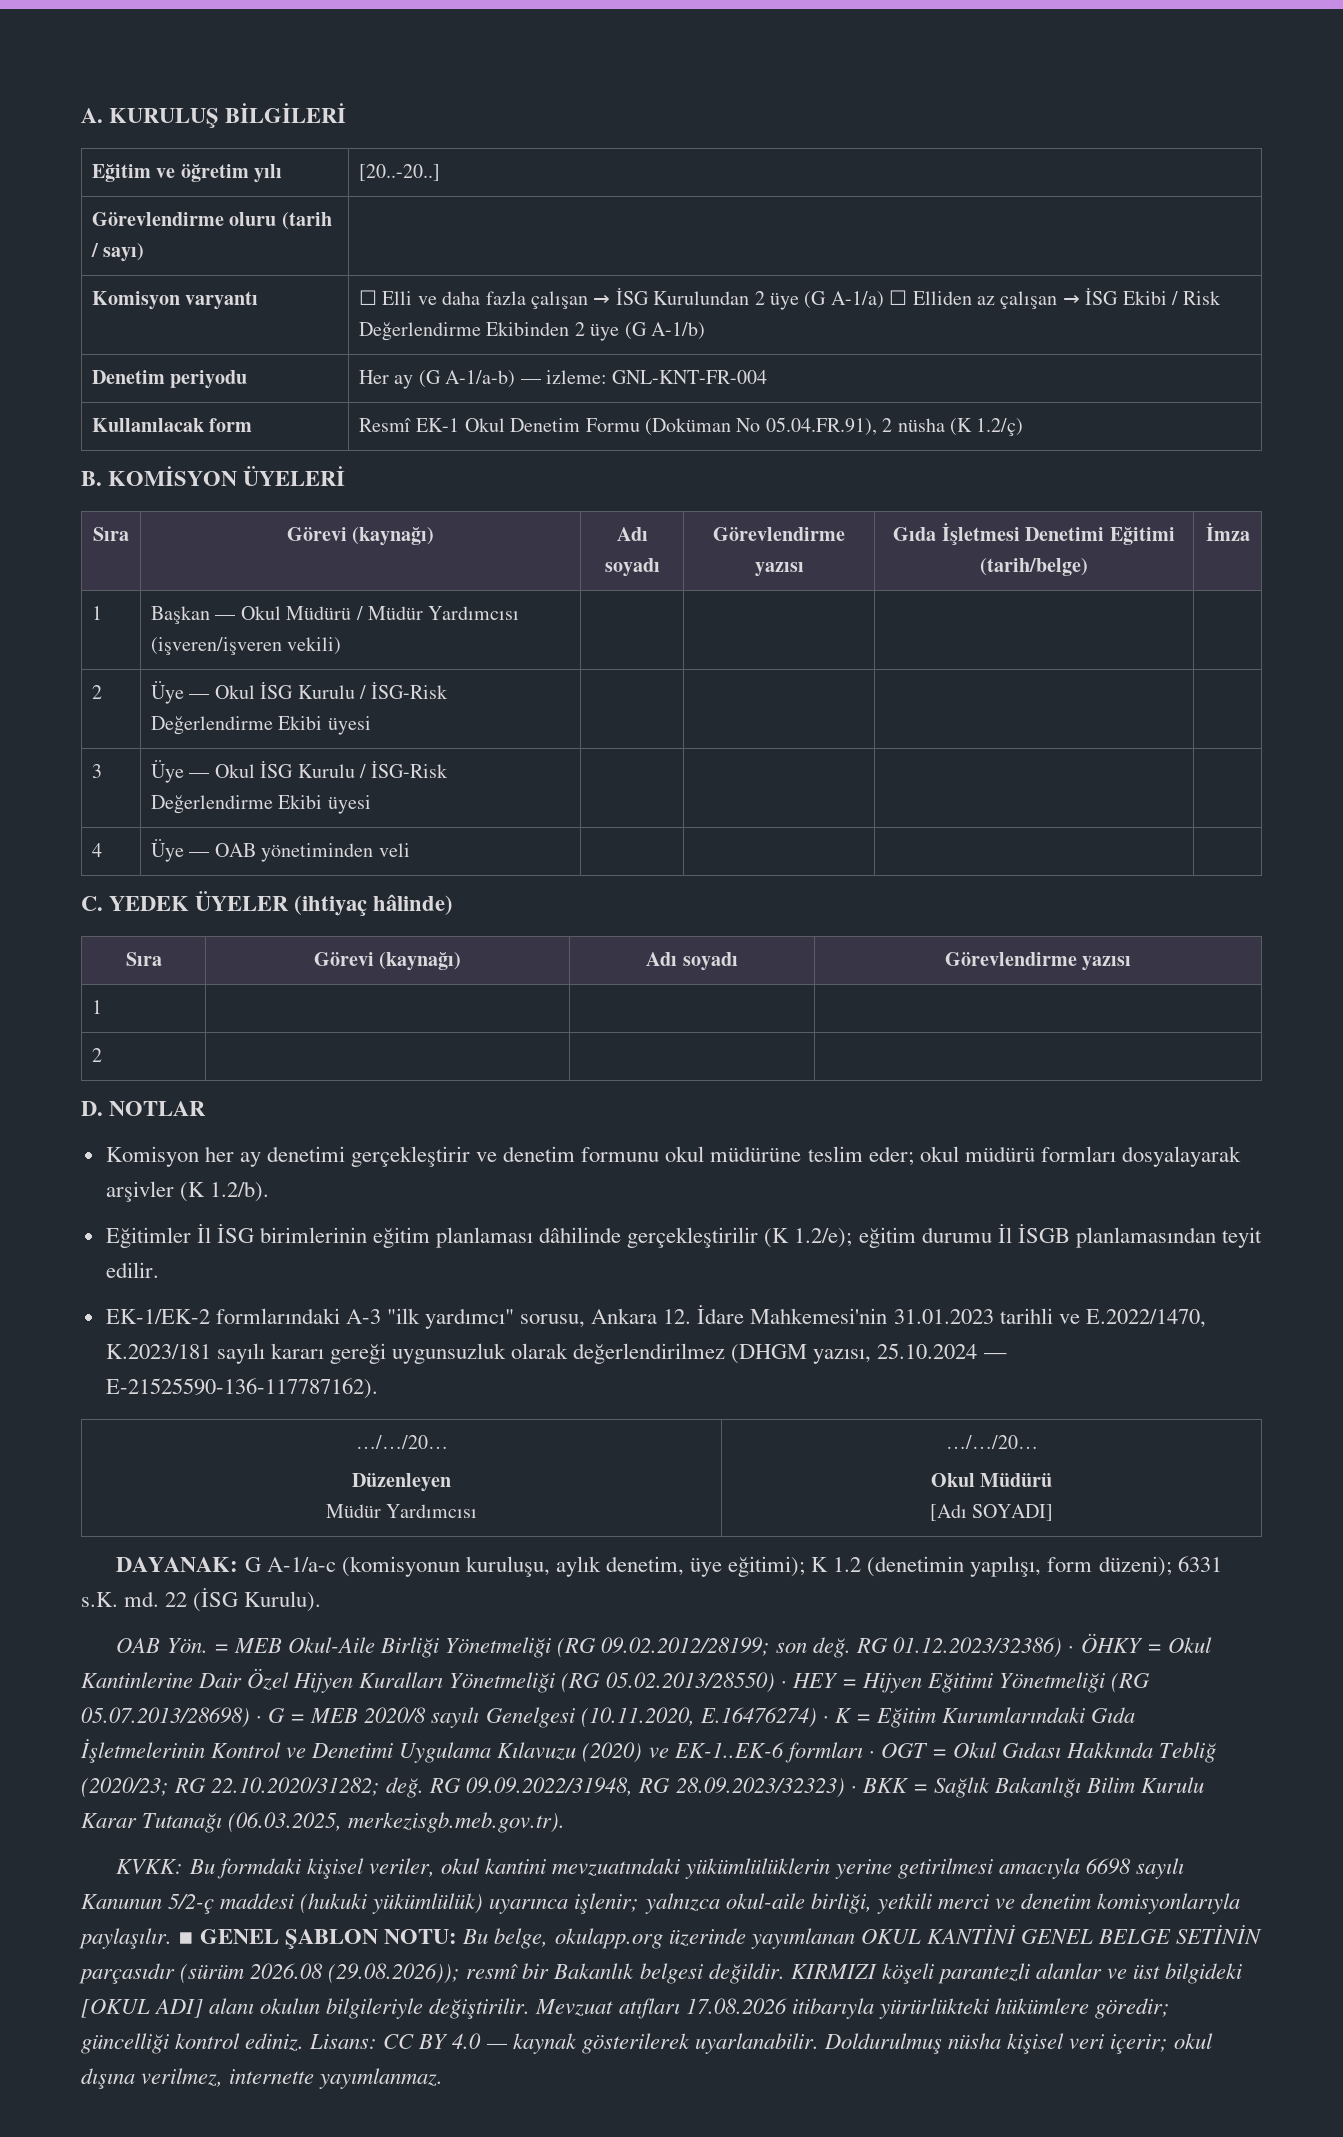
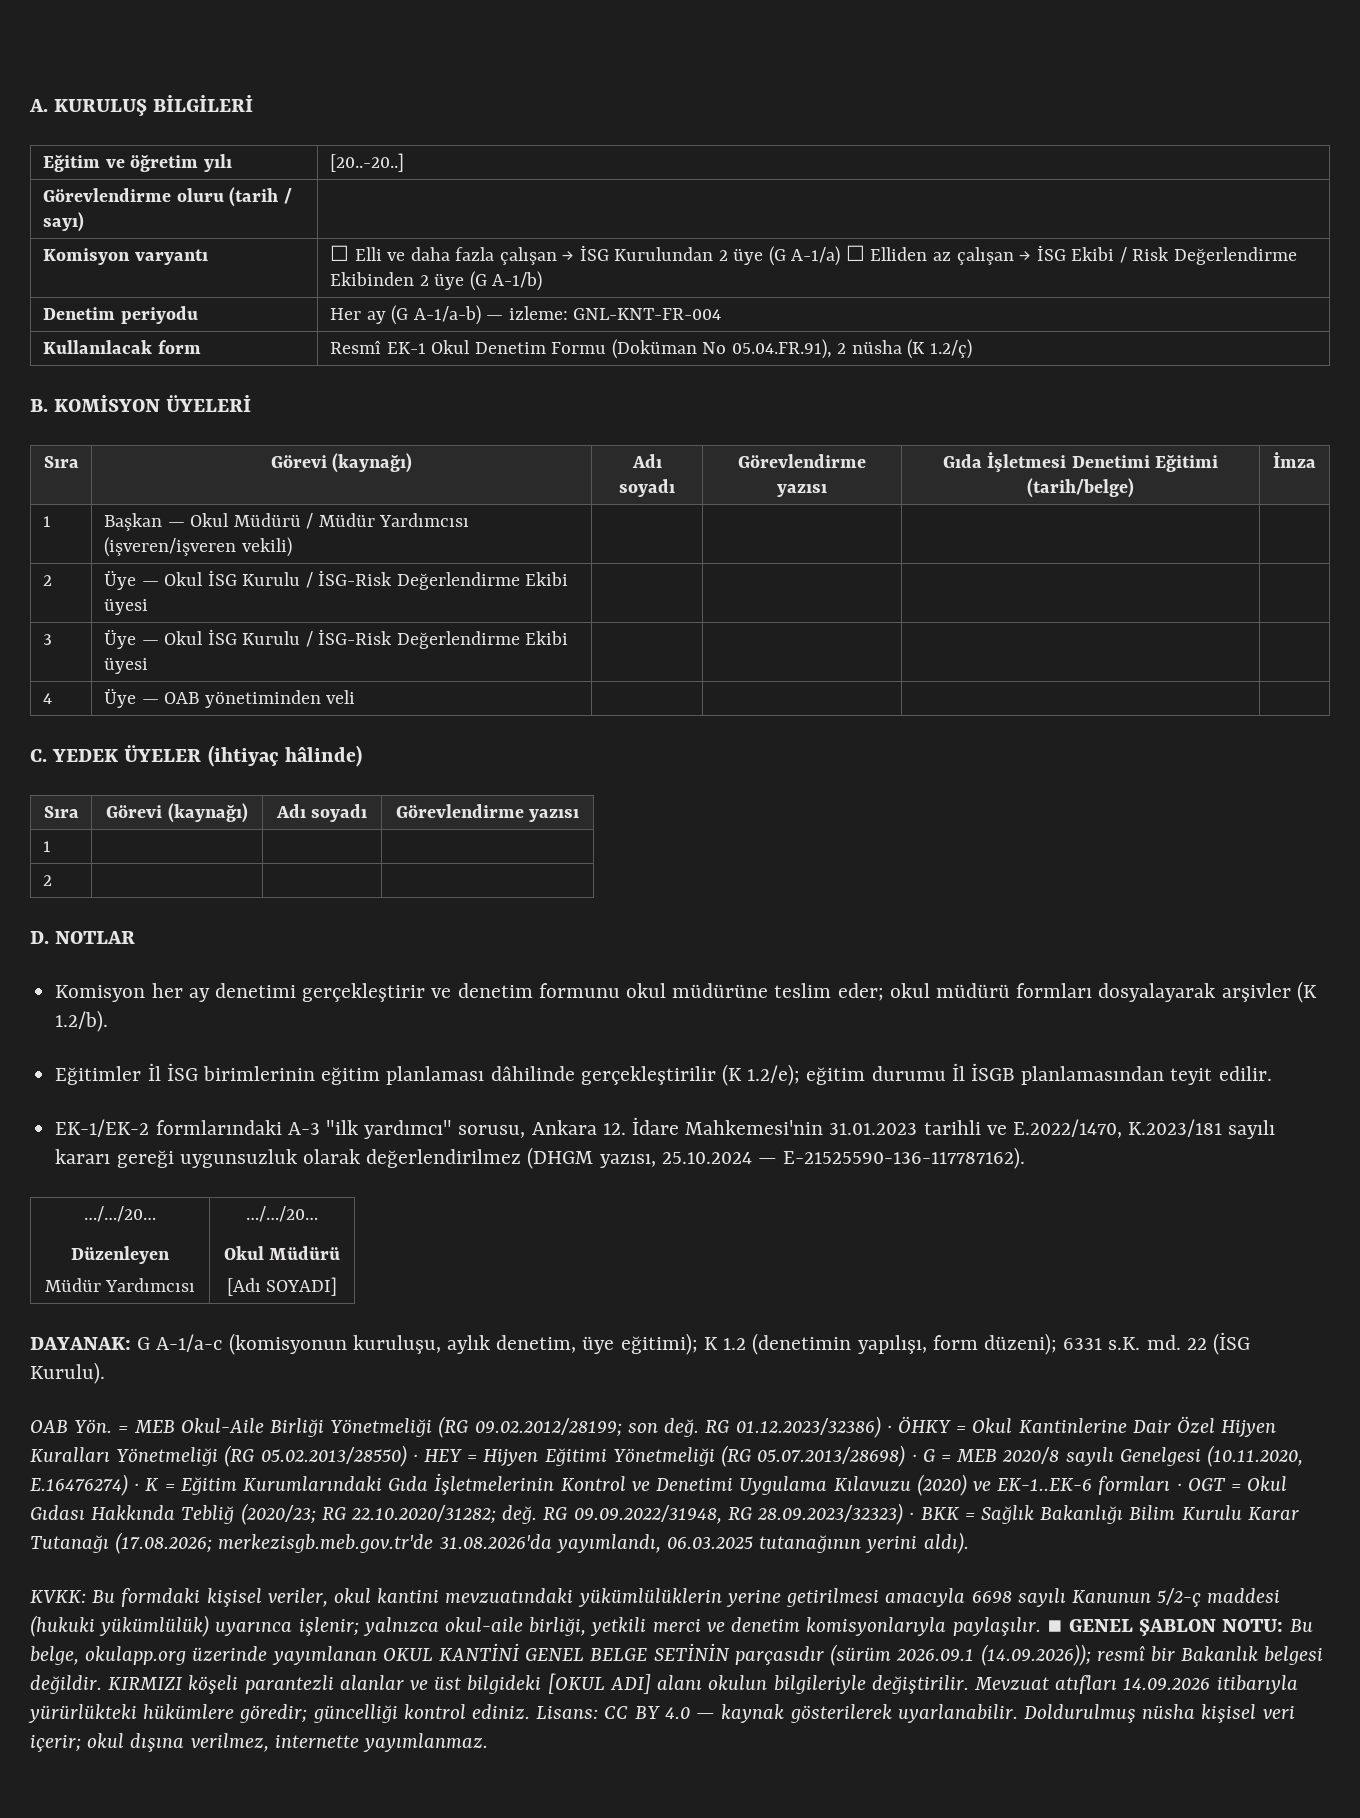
- RG 09.09.2022/31948, RG 28.09.2023/32323) · BKK = Sağlık Bakanlığı Bilim Kurulu Karar Tutanağı (06.03.2025, merkezisgb.meb.gov.tr).
+ RG 09.09.2022/31948, RG 28.09.2023/32323) · BKK = Sağlık Bakanlığı Bilim Kurulu Karar Tutanağı (17.08.2026; merkezisgb.meb.gov.tr'de 31.08.2026'da yayımlandı, 06.03.2025 tutanağının yerini aldı).
- ▪ GENEL ŞABLON NOTU: Bu belge, okulapp.org üzerinde yayımlanan OKUL KANTİNİ GENEL BELGE SETİNİN parçasıdır (sürüm 2026.08 (29.08.2026)); resmî bir Bakanlık belgesi değildir.
+ ▪ GENEL ŞABLON NOTU: Bu belge, okulapp.org üzerinde yayımlanan OKUL KANTİNİ GENEL BELGE SETİNİN parçasıdır (sürüm 2026.09.1 (14.09.2026)); resmî bir Bakanlık belgesi değildir.
- Mevzuat atıfları 17.08.2026 itibarıyla yürürlükteki hükümlere göredir; güncelliği kontrol ediniz.
+ Mevzuat atıfları 14.09.2026 itibarıyla yürürlükteki hükümlere göredir; güncelliği kontrol ediniz.

